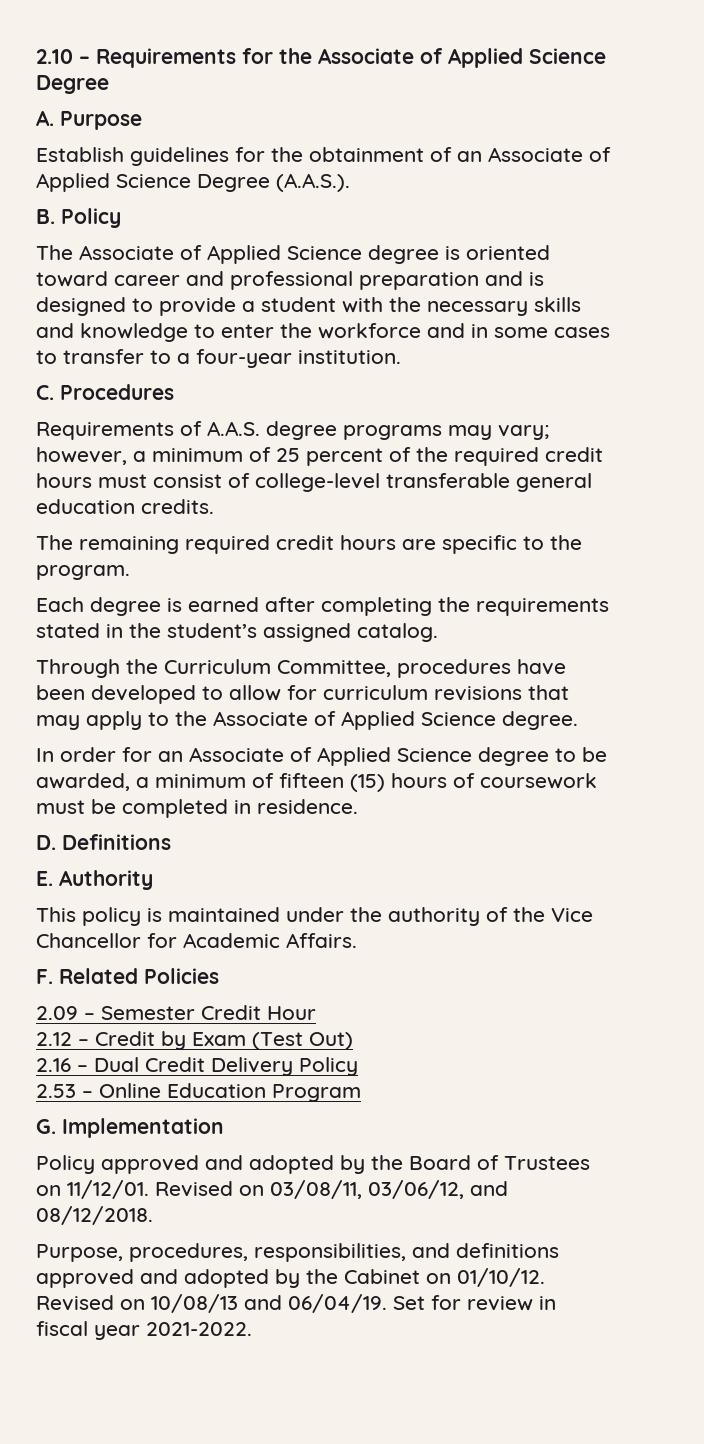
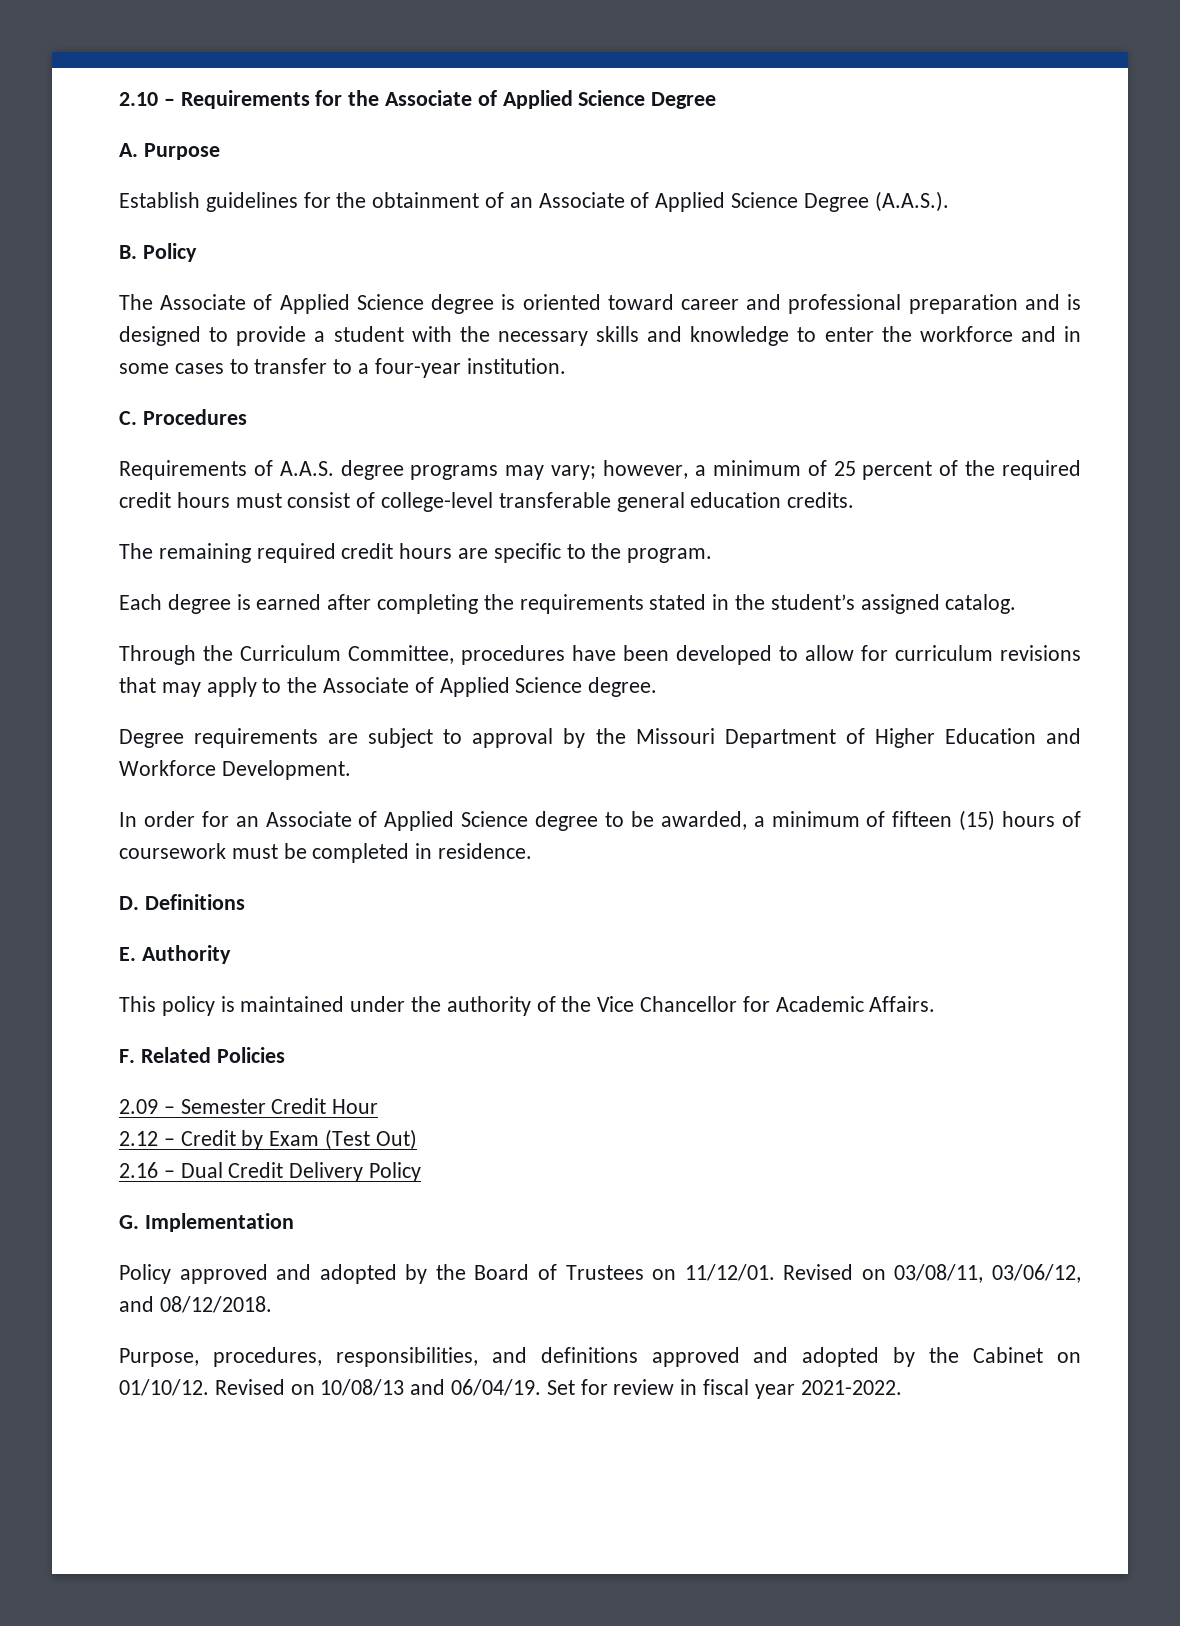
+ Degree requirements are subject to approval by the Missouri Department of Higher Education and Workforce Development.
- 2.53 – Online Education Program

